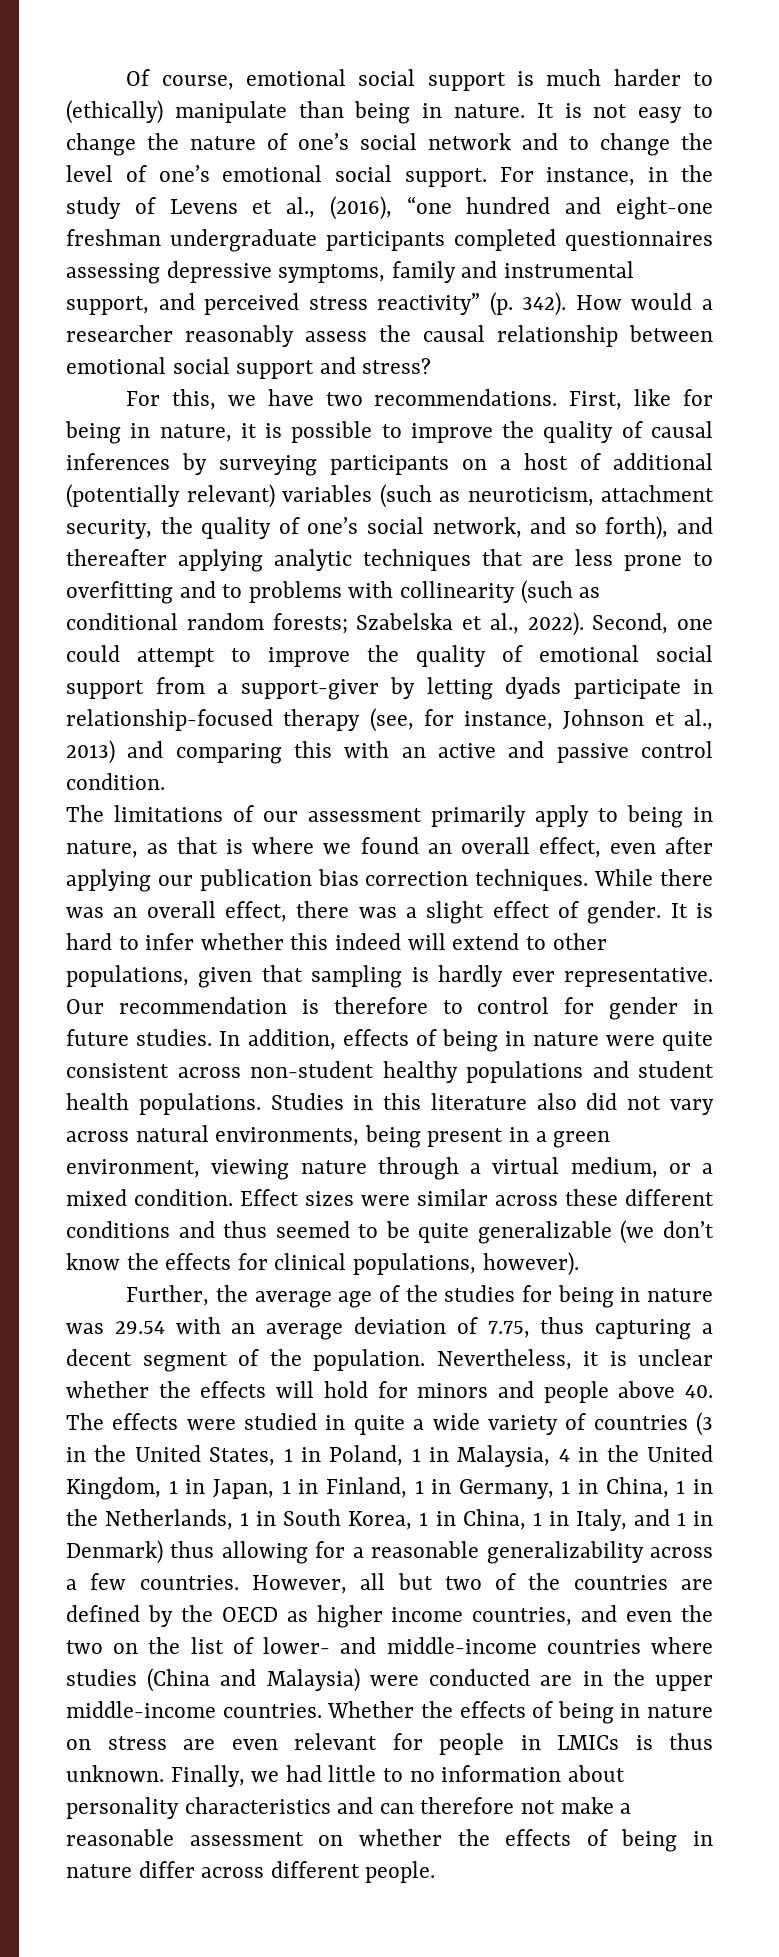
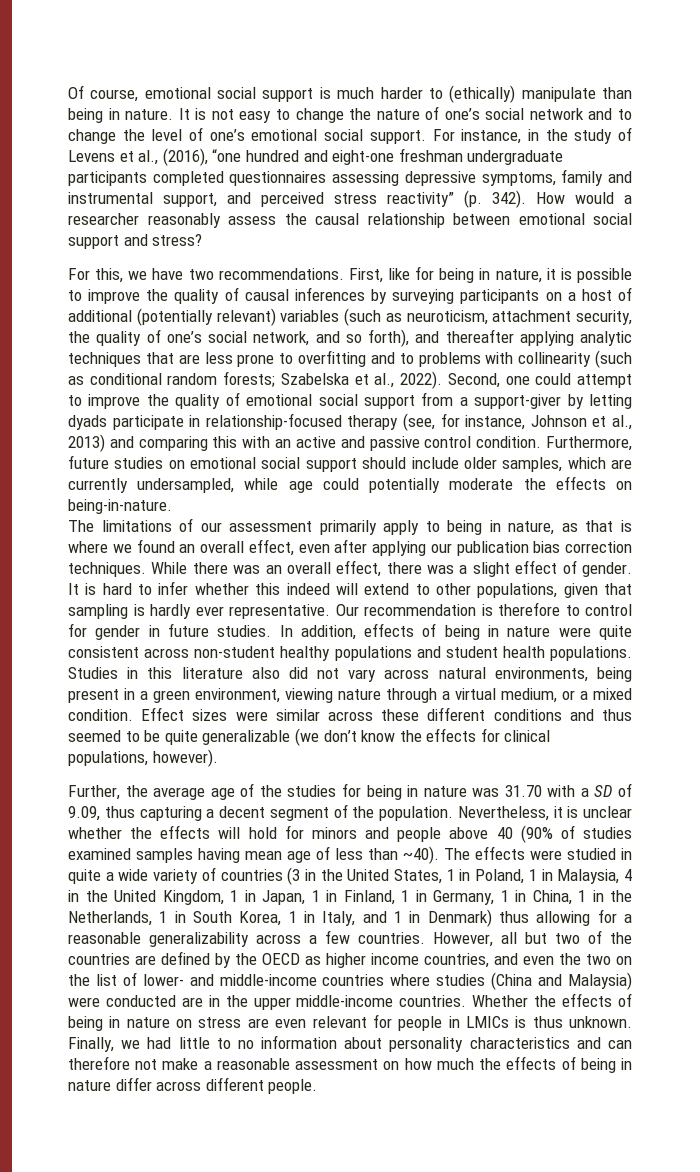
+ Furthermore, future studies on emotional social support should include older samples, which are currently undersampled, while age could potentially moderate the effects on being-in-nature.
- Further, the average age of the studies for being in nature was 29.54 with an average deviation of 7.75, thus capturing a decent segment of the population.
+ Further, the average age of the studies for being in nature was 31.70 with a SD of 9.09, thus capturing a decent segment of the population.
- Nevertheless, it is unclear whether the effects will hold for minors and people above 40. The effects were studied in quite a wide variety of countries (3 in the United States, 1 in Poland, 1 in Malaysia, 4 in the United Kingdom, 1 in Japan, 1 in Finland, 1 in Germany, 1 in China, 1 in the Netherlands, 1 in South Korea, 1 in China, 1 in Italy, and 1 in Denmark) thus allowing for a reasonable generalizability across a few countries.
+ Nevertheless, it is unclear whether the effects will hold for minors and people above 40 (90% of studies examined samples having mean age of less than ~40). The effects were studied in quite a wide variety of countries (3 in the United States, 1 in Poland, 1 in Malaysia, 4 in the United Kingdom, 1 in Japan, 1 in Finland, 1 in Germany, 1 in China, 1 in the Netherlands, 1 in South Korea, 1 in Italy, and 1 in Denmark) thus allowing for a reasonable generalizability across a few countries.
- Finally, we had little to no information about personality characteristics and can therefore not make a reasonable assessment on whether the effects of being in nature differ across different people.
+ Finally, we had little to no information about personality characteristics and can therefore not make a reasonable assessment on how much the effects of being in nature differ across different people.

